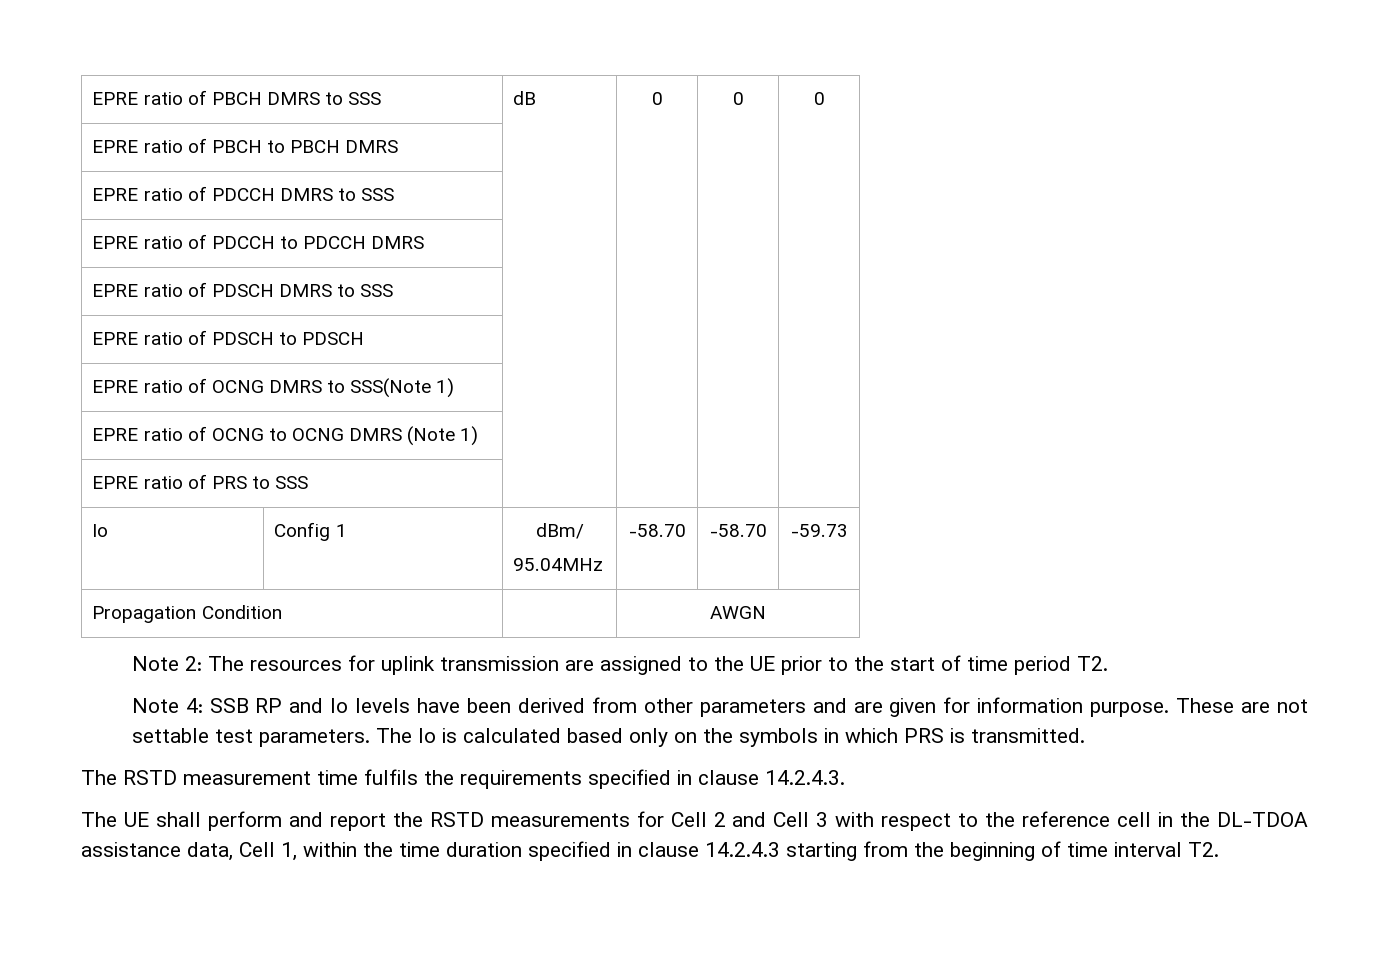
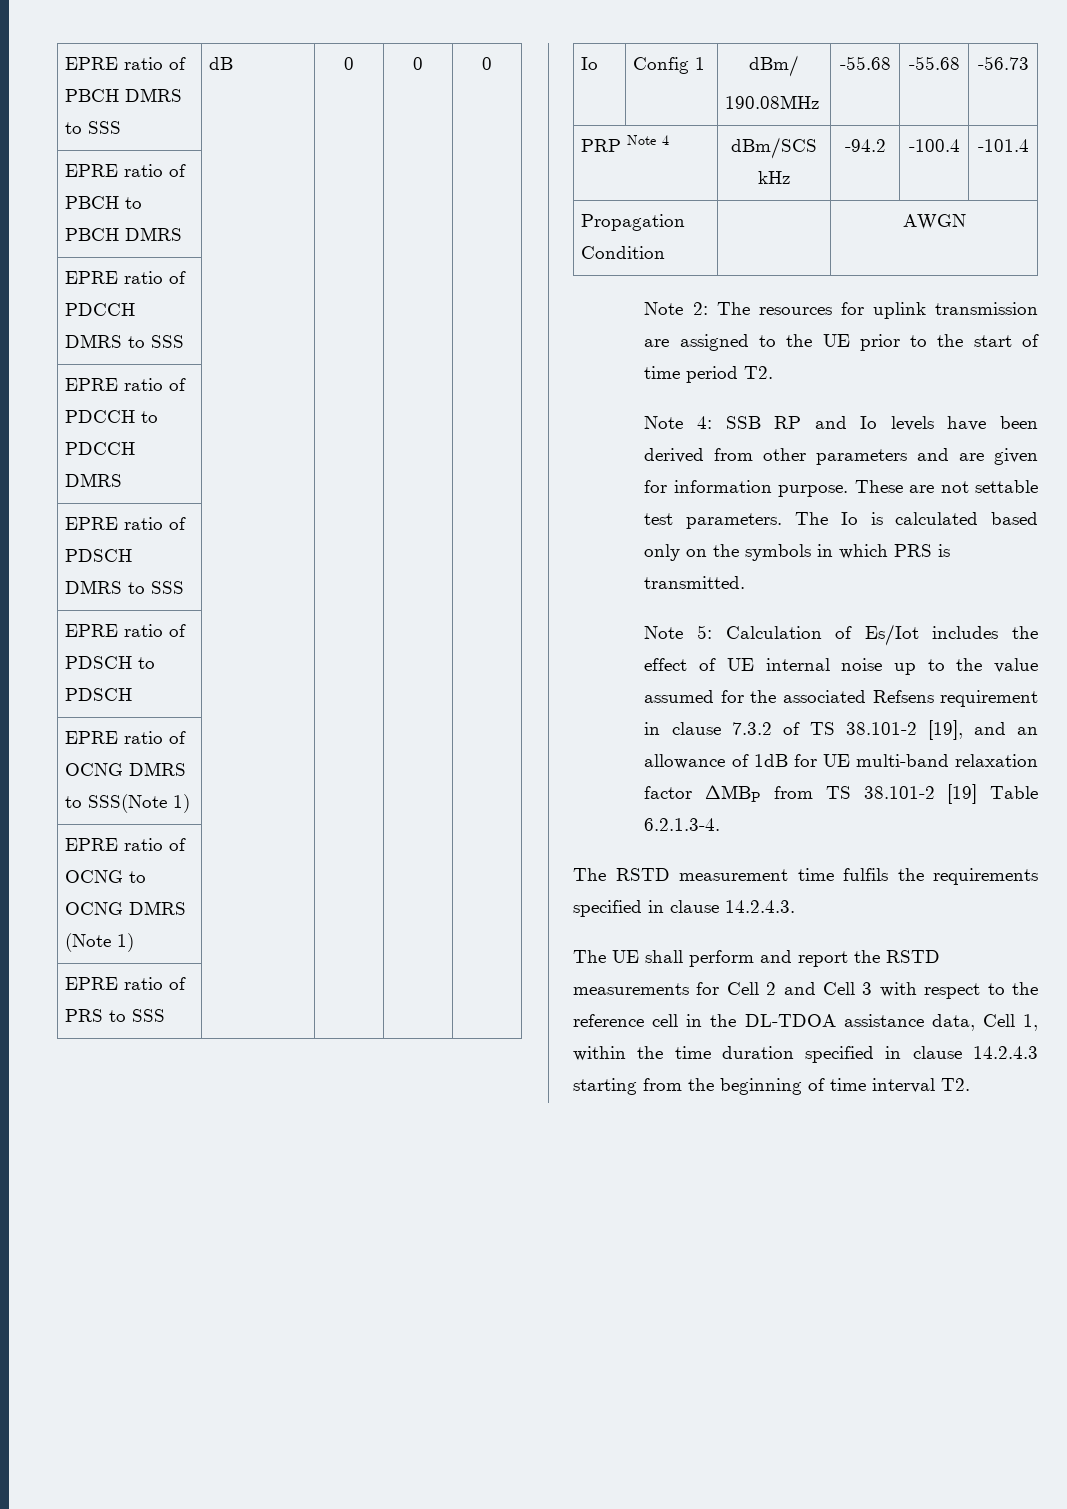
  Io | Config 1 | dBm/
- 95.04MHz | -58.70 | -58.70 | -59.73
+ 190.08MHz | -55.68 | -55.68 | -56.73
+ PRP Note 4 | dBm/SCS kHz | -94.2 | -100.4 | -101.4
+ Note 5: Calculation of Es/Iot includes the effect of UE internal noise up to the value assumed for the associated Refsens requirement in clause 7.3.2 of TS 38.101-2 [19], and an allowance of 1dB for UE multi-band relaxation factor ΔMBP from TS 38.101-2 [19] Table 6.2.1.3-4.

